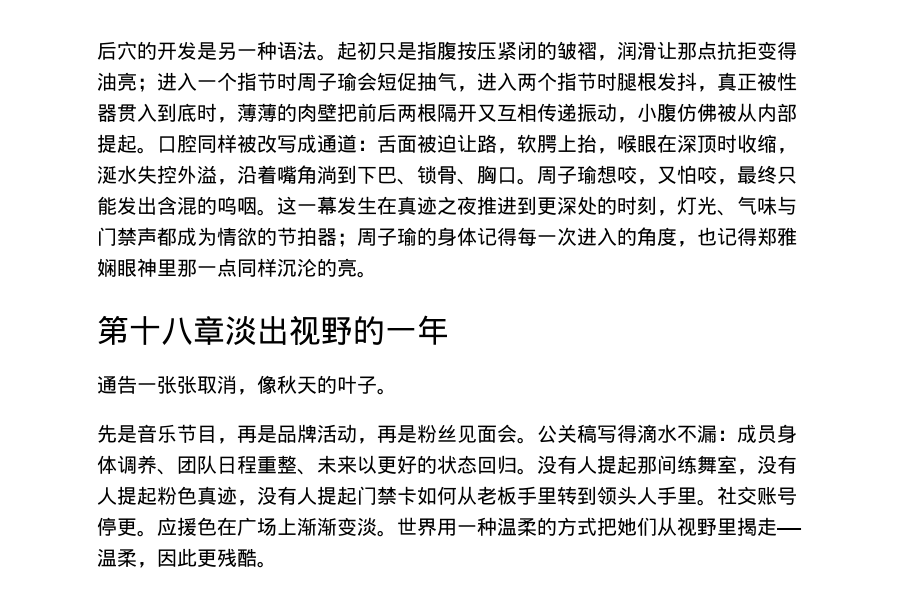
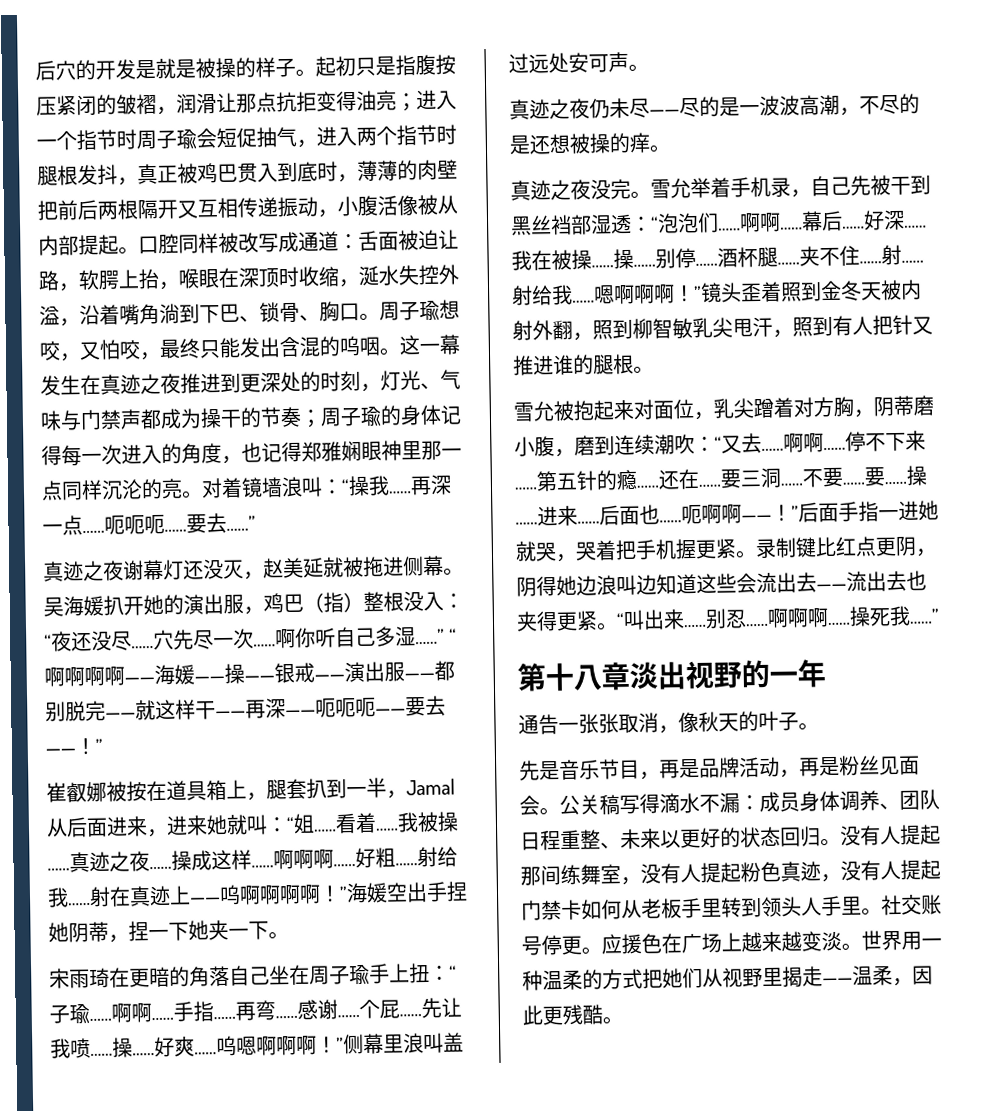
- 后穴的开发是另一种语法。
+ 后穴的开发是就是被操的样子。
- 起初只是指腹按压紧闭的皱褶，润滑让那点抗拒变得油亮；进入一个指节时周子瑜会短促抽气，进入两个指节时腿根发抖，真正被性器贯入到底时，薄薄的肉壁把前后两根隔开又互相传递振动，小腹仿佛被从内部提起。
+ 起初只是指腹按压紧闭的皱褶，润滑让那点抗拒变得油亮；进入一个指节时周子瑜会短促抽气，进入两个指节时腿根发抖，真正被鸡巴贯入到底时，薄薄的肉壁把前后两根隔开又互相传递振动，小腹活像被从内部提起。
- 这一幕发生在真迹之夜推进到更深处的时刻，灯光、气味与门禁声都成为情欲的节拍器；周子瑜的身体记得每一次进入的角度，也记得郑雅娴眼神里那一点同样沉沦的亮。
+ 这一幕发生在真迹之夜推进到更深处的时刻，灯光、气味与门禁声都成为操干的节奏；周子瑜的身体记得每一次进入的角度，也记得郑雅娴眼神里那一点同样沉沦的亮。对着镜墙浪叫：“操我……再深一点……呃呃呃……要去……”
+ 真迹之夜谢幕灯还没灭，赵美延就被拖进侧幕。吴海媛扒开她的演出服，鸡巴（指）整根没入：“夜还没尽……穴先尽一次……啊你听自己多湿……” “啊啊啊啊——海媛——操——银戒——演出服——都别脱完——就这样干——再深——呃呃呃——要去——！”
+ 崔叡娜被按在道具箱上，腿套扒到一半，Jamal从后面进来，进来她就叫：“姐……看着……我被操……真迹之夜……操成这样……啊啊啊……好粗……射给我……射在真迹上——呜啊啊啊啊！”海媛空出手捏她阴蒂，捏一下她夹一下。
+ 宋雨琦在更暗的角落自己坐在周子瑜手上扭：“子瑜……啊啊……手指……再弯……感谢……个屁……先让我喷……操……好爽……呜嗯啊啊啊！”侧幕里浪叫盖过远处安可声。
+ 真迹之夜仍未尽——尽的是一波波高潮，不尽的是还想被操的痒。
+ 真迹之夜没完。雪允举着手机录，自己先被干到黑丝裆部湿透：“泡泡们……啊啊……幕后……好深……我在被操……操……别停……酒杯腿……夹不住……射……射给我……嗯啊啊啊！”镜头歪着照到金冬天被内射外翻，照到柳智敏乳尖甩汗，照到有人把针又推进谁的腿根。
+ 雪允被抱起来对面位，乳尖蹭着对方胸，阴蒂磨小腹，磨到连续潮吹：“又去……啊啊……停不下来……第五针的瘾……还在……要三洞……不要……要……操……进来……后面也……呃啊啊——！”后面手指一进她就哭，哭着把手机握更紧。录制键比红点更阴，阴得她边浪叫边知道这些会流出去——流出去也夹得更紧。“叫出来……别忍……啊啊啊……操死我……”
- 应援色在广场上渐渐变淡。
+ 应援色在广场上越来越变淡。

